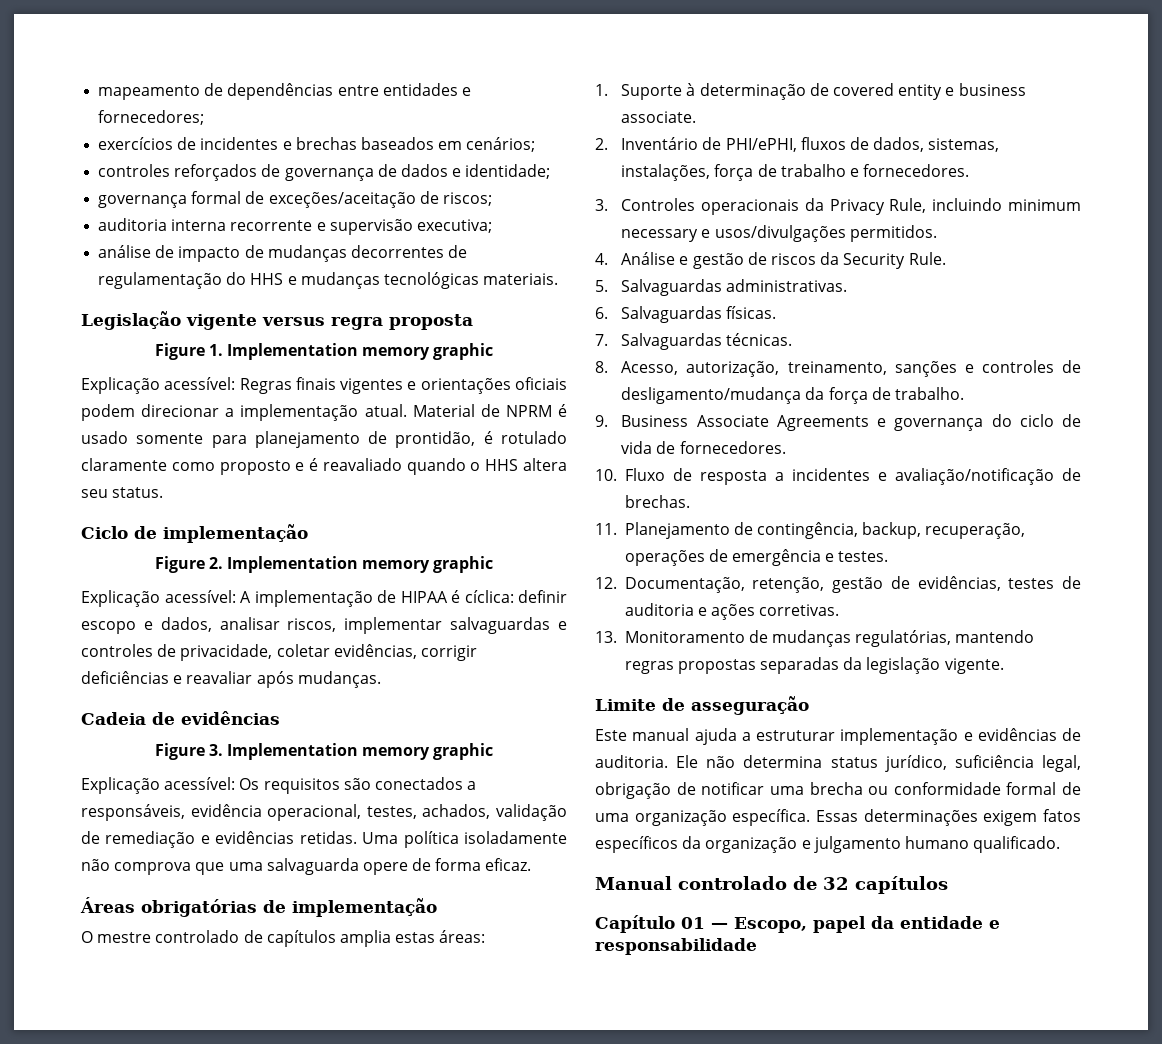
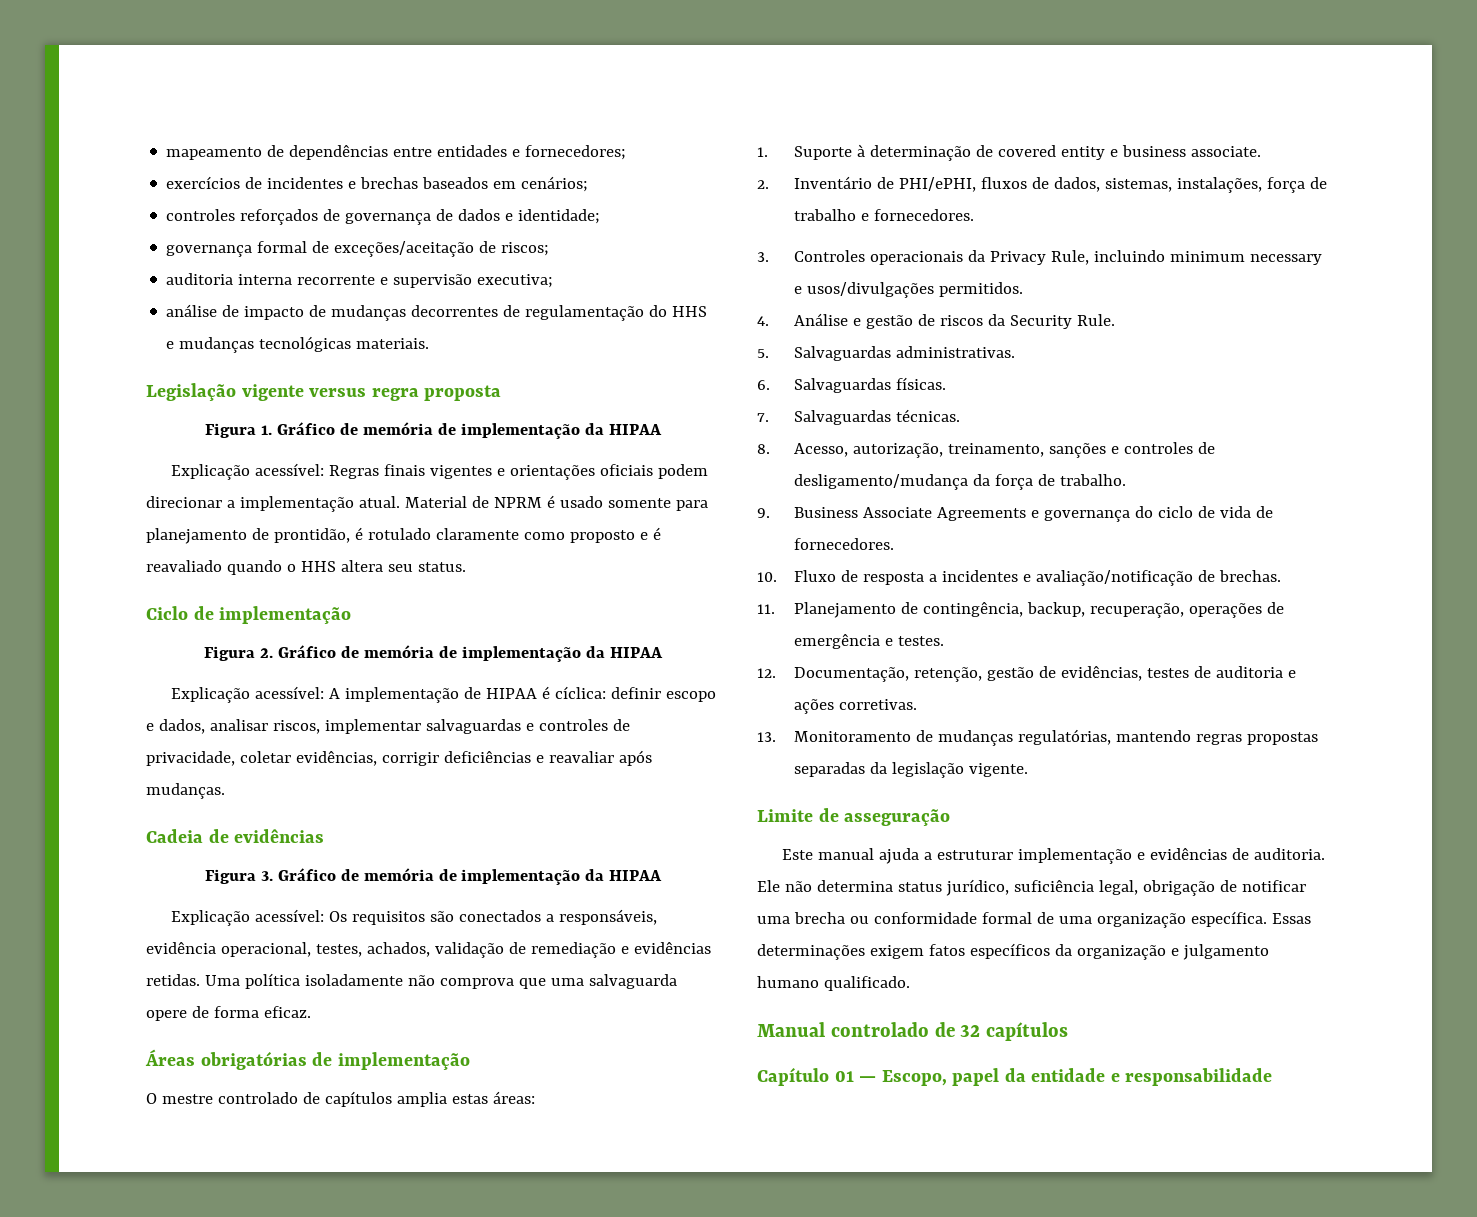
- Figure 1. Implementation memory graphic
+ Figura 1. Gráfico de memória de implementação da HIPAA
- Figure 2. Implementation memory graphic
+ Figura 2. Gráfico de memória de implementação da HIPAA
- Figure 3. Implementation memory graphic
+ Figura 3. Gráfico de memória de implementação da HIPAA

